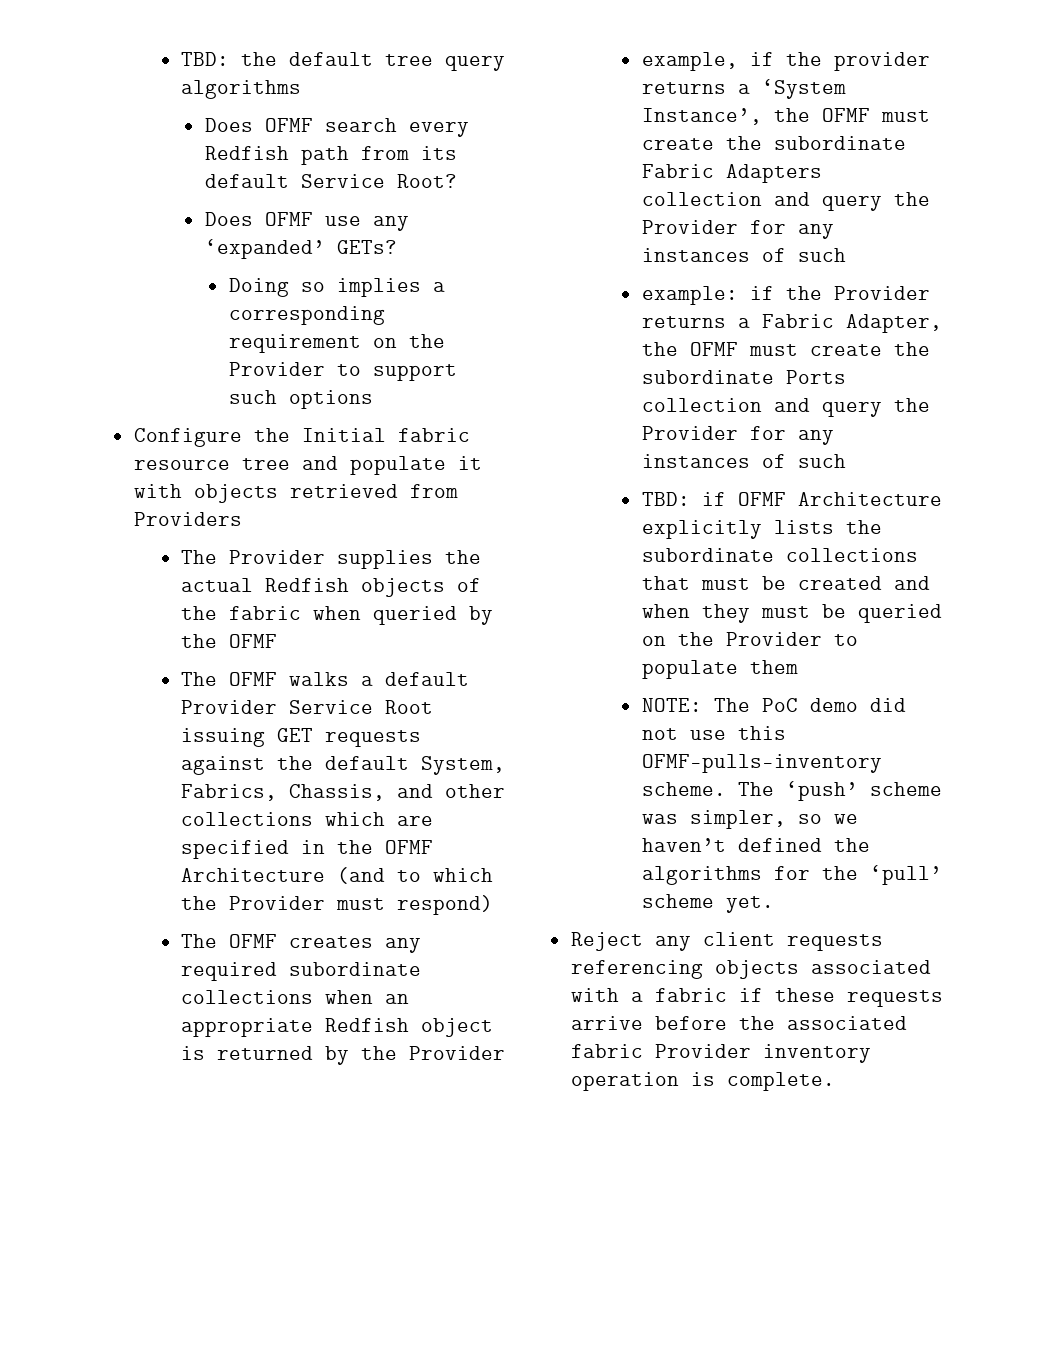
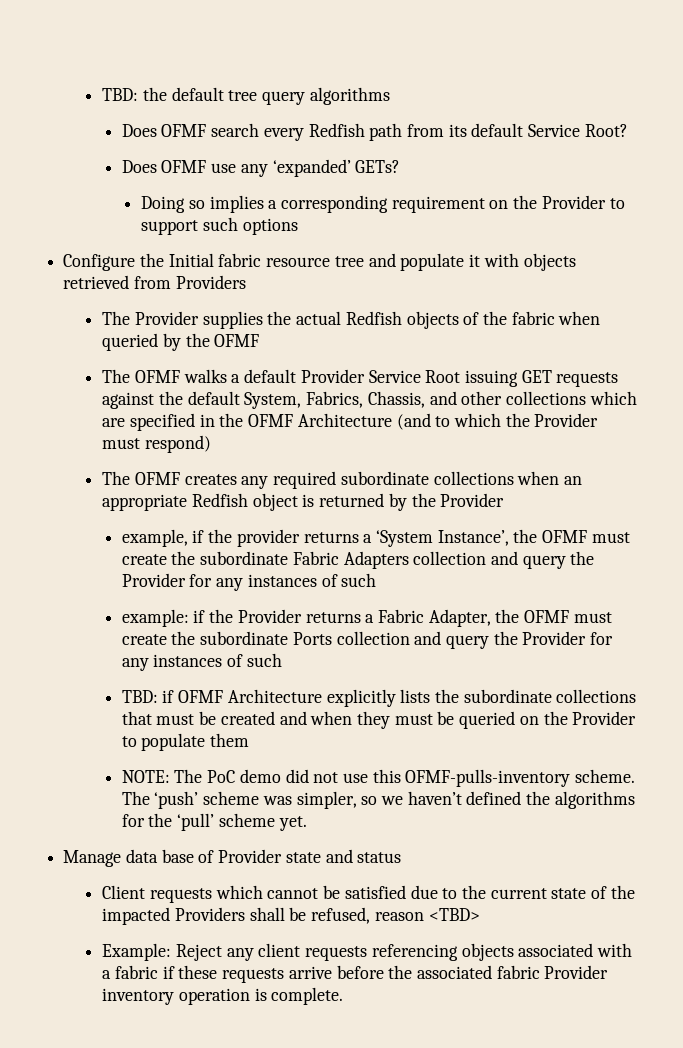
- Reject any client requests referencing objects associated with a fabric if these requests arrive before the associated fabric Provider inventory operation is complete.
+ Manage data base of Provider state and status
+ Client requests which cannot be satisfied due to the current state of the impacted Providers shall be refused, reason <TBD>
+ Example: Reject any client requests referencing objects associated with a fabric if these requests arrive before the associated fabric Provider inventory operation is complete.

